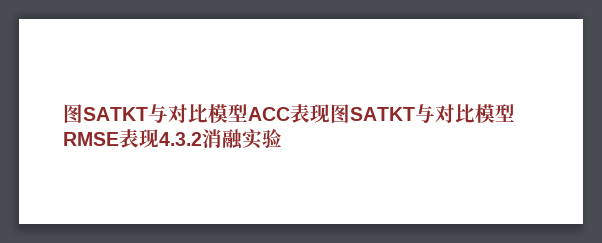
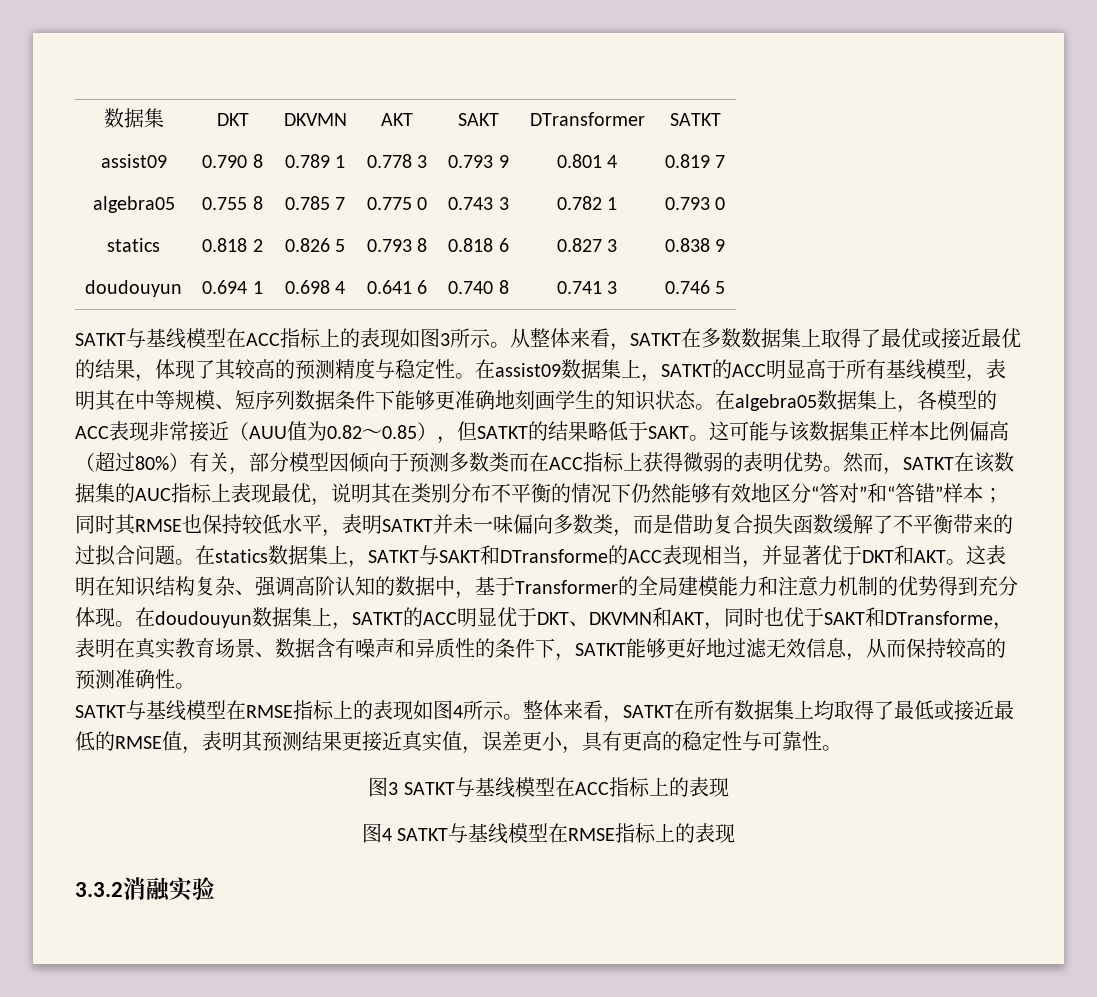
- 图SATKT与对比模型ACC表现图SATKT与对比模型RMSE表现4.3.2消融实验
+ 数据集 | DKT | DKVMN | AKT | SAKT | DTransformer | SATKT
+ assist09 | 0.790 8 | 0.789 1 | 0.778 3 | 0.793 9 | 0.801 4 | 0.819 7
+ algebra05 | 0.755 8 | 0.785 7 | 0.775 0 | 0.743 3 | 0.782 1 | 0.793 0
+ statics | 0.818 2 | 0.826 5 | 0.793 8 | 0.818 6 | 0.827 3 | 0.838 9
+ doudouyun | 0.694 1 | 0.698 4 | 0.641 6 | 0.740 8 | 0.741 3 | 0.746 5
+ SATKT与基线模型在ACC指标上的表现如图3所示。从整体来看，SATKT在多数数据集上取得了最优或接近最优的结果，体现了其较高的预测精度与稳定性。在assist09数据集上，SATKT的ACC明显高于所有基线模型，表明其在中等规模、短序列数据条件下能够更准确地刻画学生的知识状态。在algebra05数据集上，各模型的ACC表现非常接近（AUU值为0.82～0.85），但SATKT的结果略低于SAKT。这可能与该数据集正样本比例偏高（超过80%）有关，部分模型因倾向于预测多数类而在ACC指标上获得微弱的表明优势。然而，SATKT在该数据集的AUC指标上表现最优，说明其在类别分布不平衡的情况下仍然能够有效地区分“答对”和“答错”样本；同时其RMSE也保持较低水平，表明SATKT并未一味偏向多数类，而是借助复合损失函数缓解了不平衡带来的过拟合问题。在statics数据集上，SATKT与SAKT和DTransforme的ACC表现相当，并显著优于DKT和AKT。这表明在知识结构复杂、强调高阶认知的数据中，基于Transformer的全局建模能力和注意力机制的优势得到充分体现。在doudouyun数据集上，SATKT的ACC明显优于DKT、DKVMN和AKT，同时也优于SAKT和DTransforme，表明在真实教育场景、数据含有噪声和异质性的条件下，SATKT能够更好地过滤无效信息，从而保持较高的预测准确性。
+ SATKT与基线模型在RMSE指标上的表现如图4所示。整体来看，SATKT在所有数据集上均取得了最低或接近最低的RMSE值，表明其预测结果更接近真实值，误差更小，具有更高的稳定性与可靠性。
+ 图3 SATKT与基线模型在ACC指标上的表现
+ 图4 SATKT与基线模型在RMSE指标上的表现
+ 3.3.2消融实验

